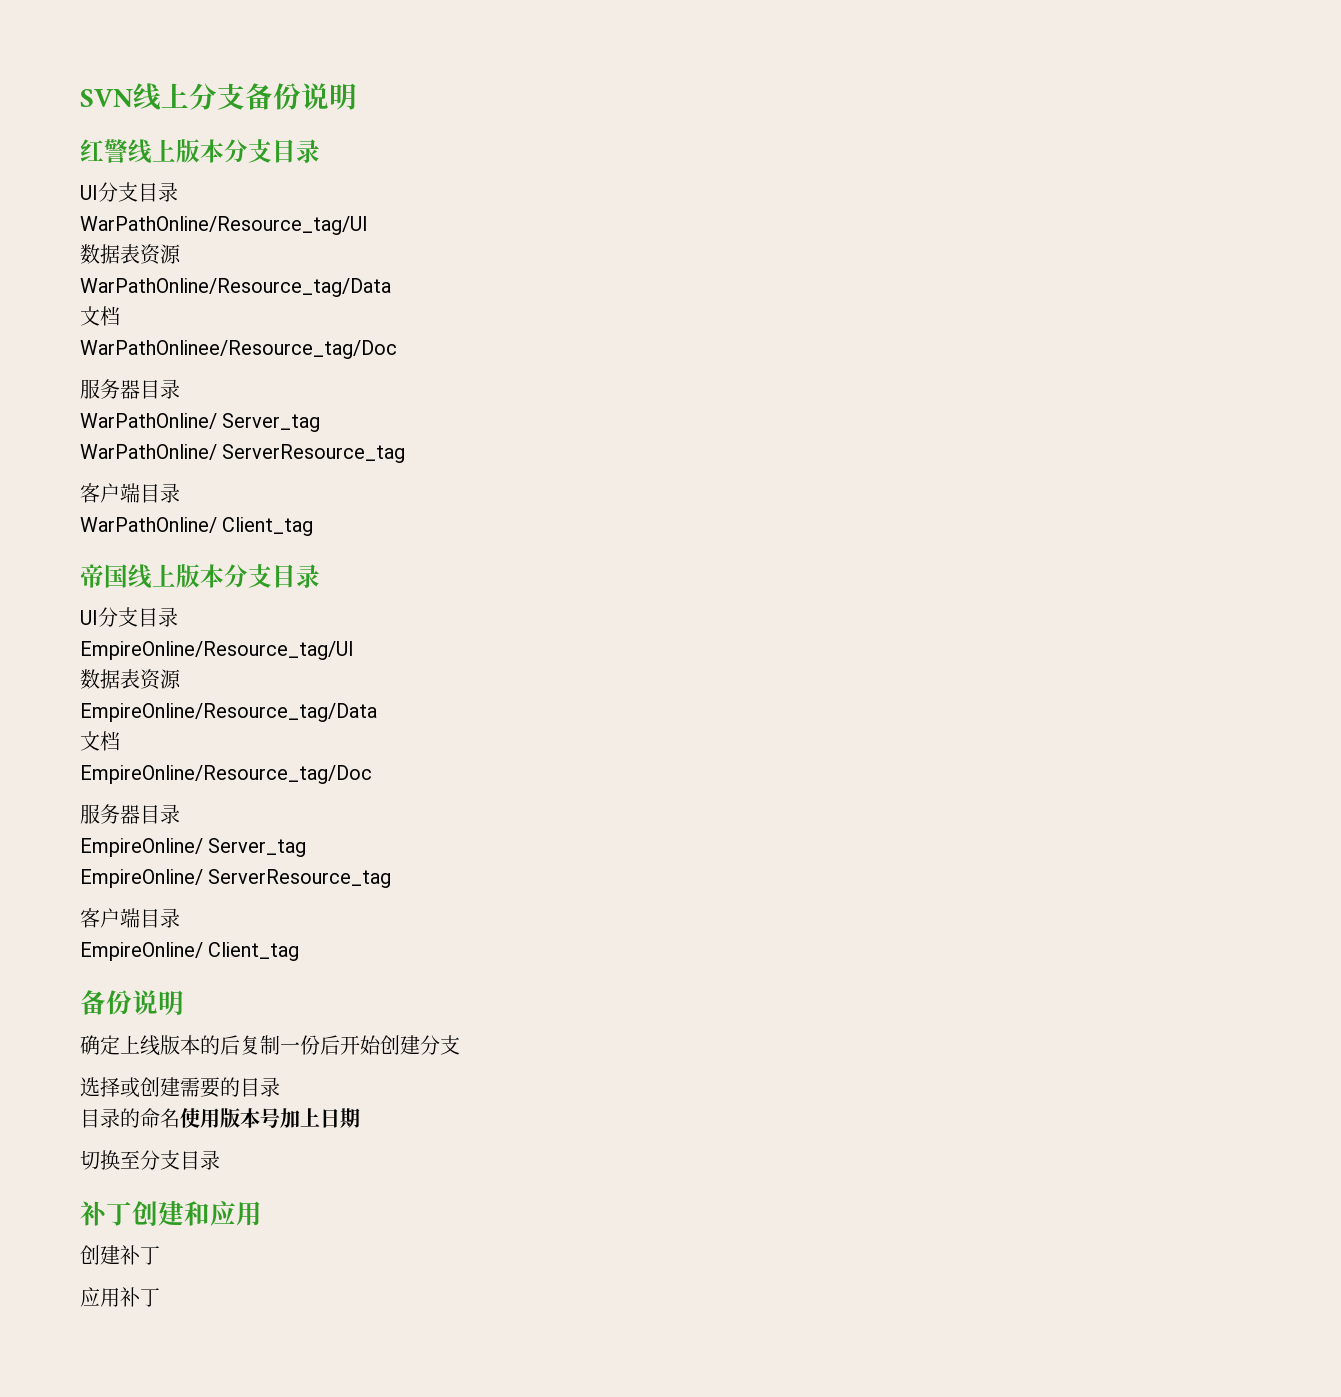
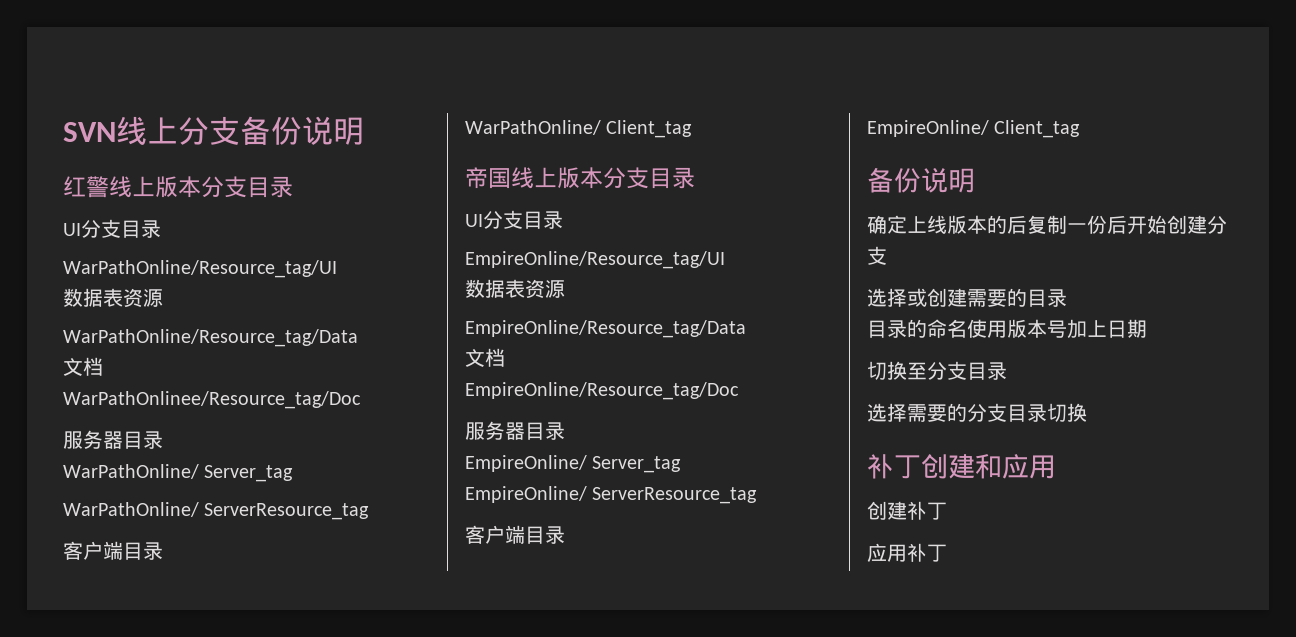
+ 选择需要的分支目录切换

